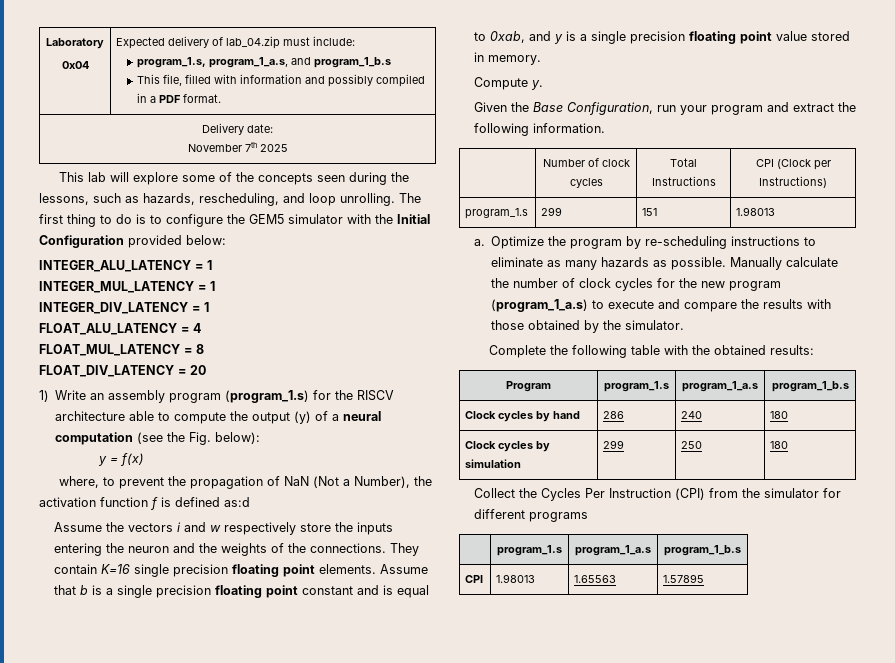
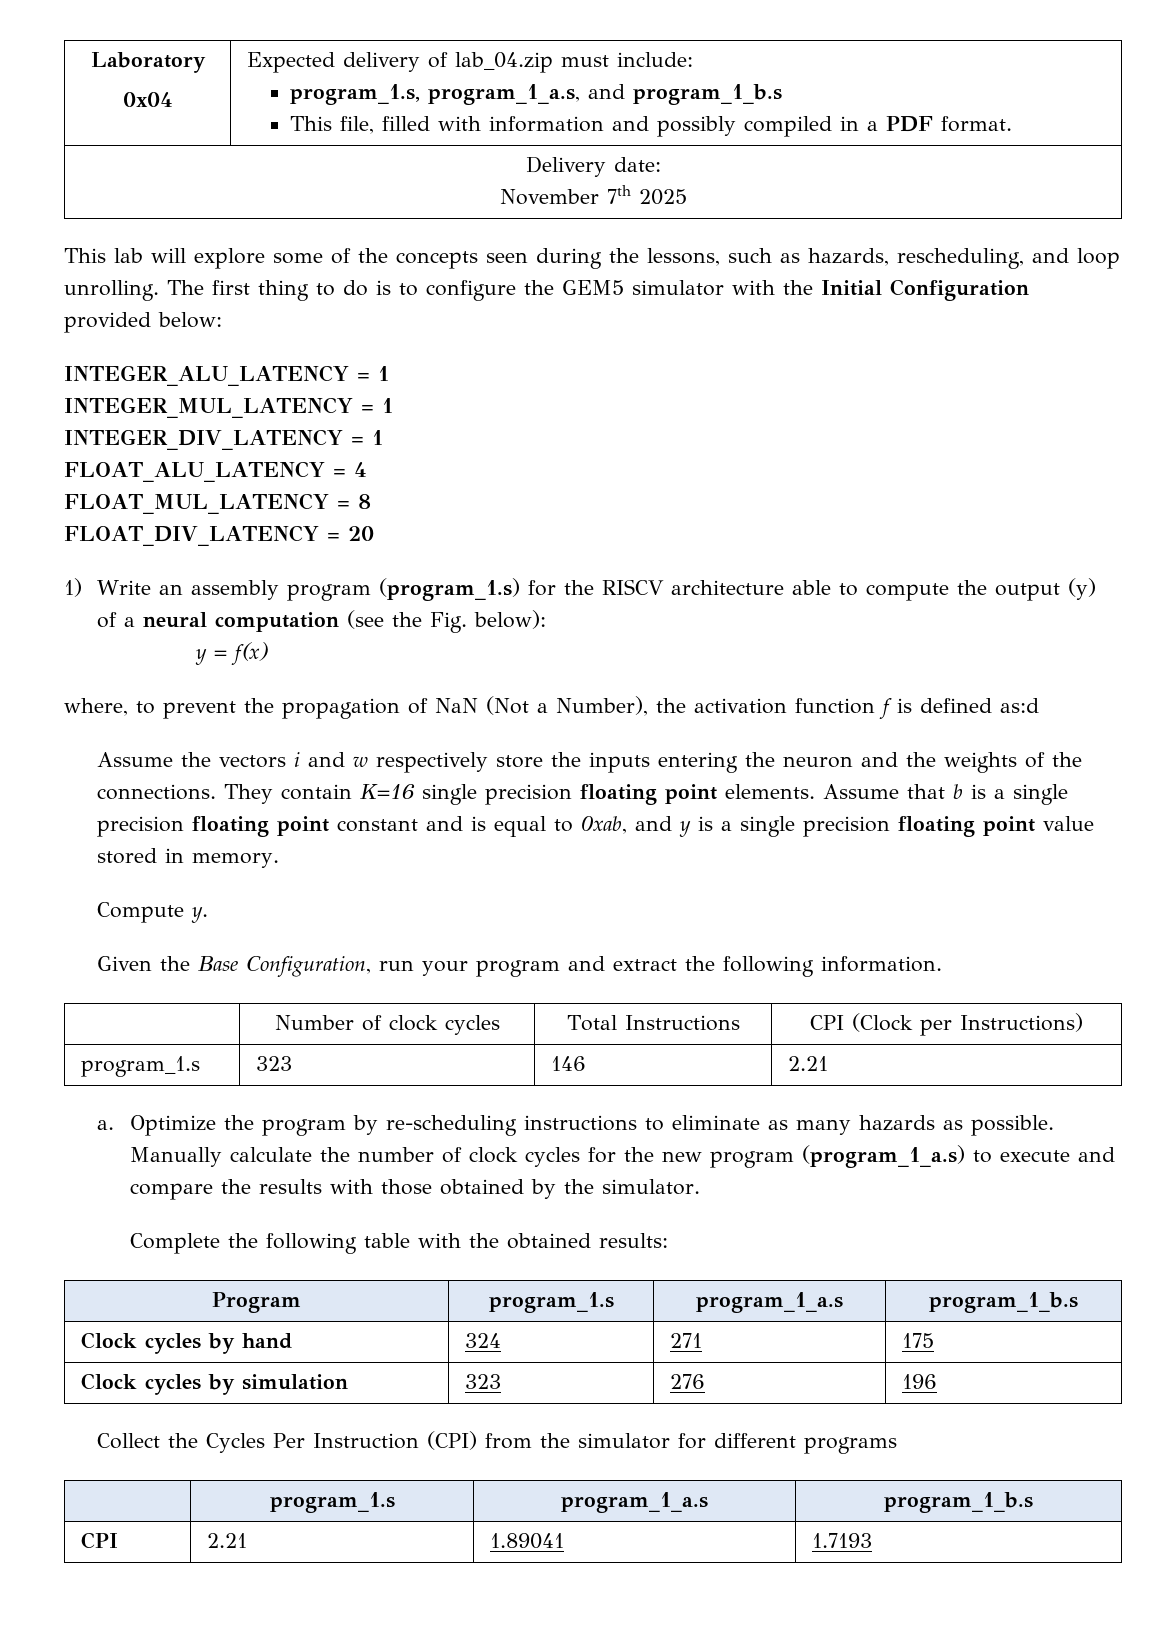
- program_1.s | 299 | 151 | 1.98013
+ program_1.s | 323 | 146 | 2.21
- Clock cycles by hand | 286 | 240 | 180
+ Clock cycles by hand | 324 | 271 | 175
- Clock cycles by simulation | 299 | 250 | 180
+ Clock cycles by simulation | 323 | 276 | 196
- CPI | 1.98013 | 1.65563 | 1.57895
+ CPI | 2.21 | 1.89041 | 1.7193

